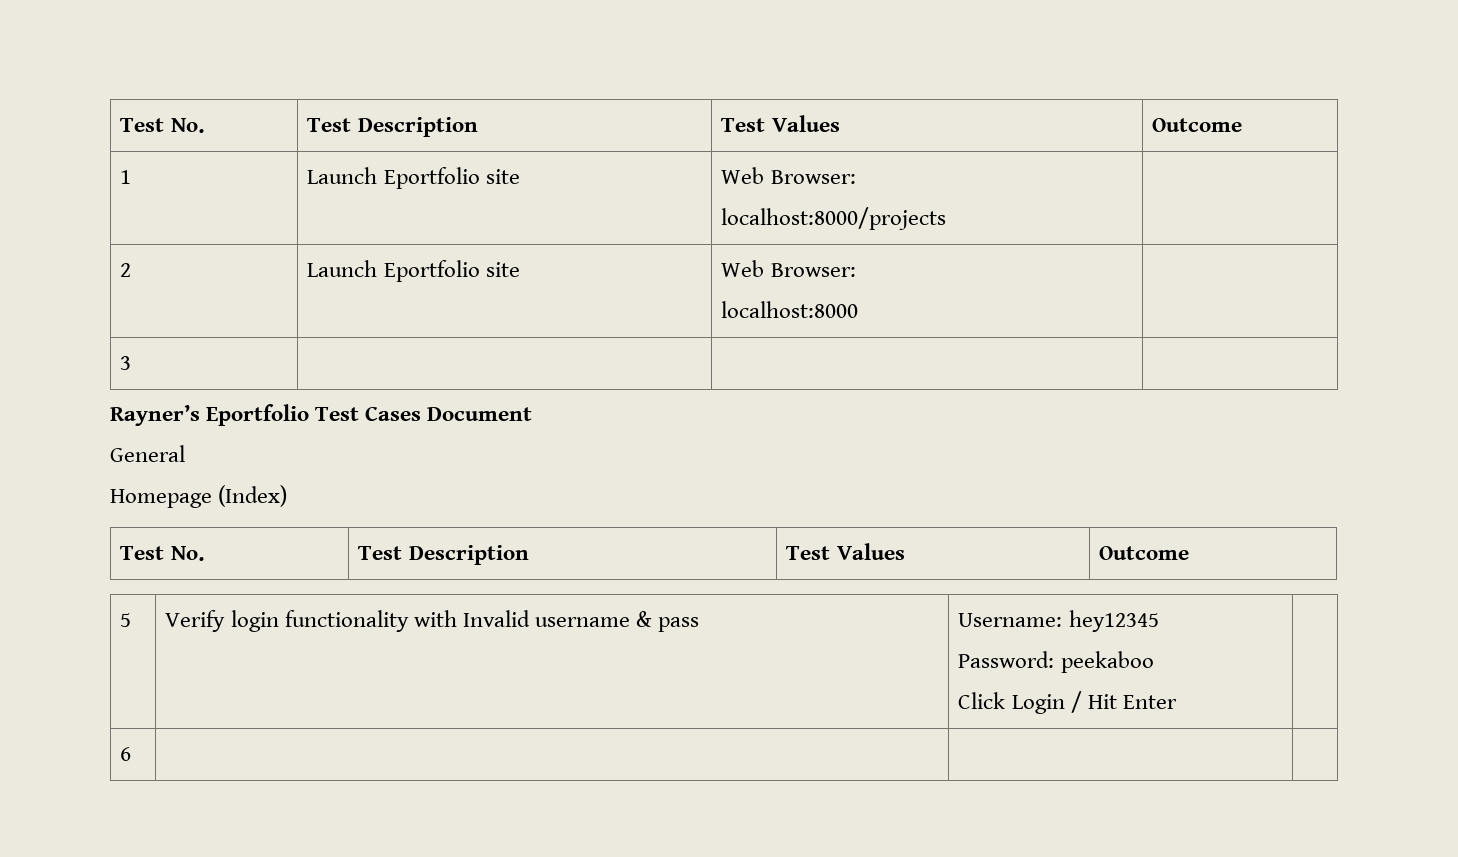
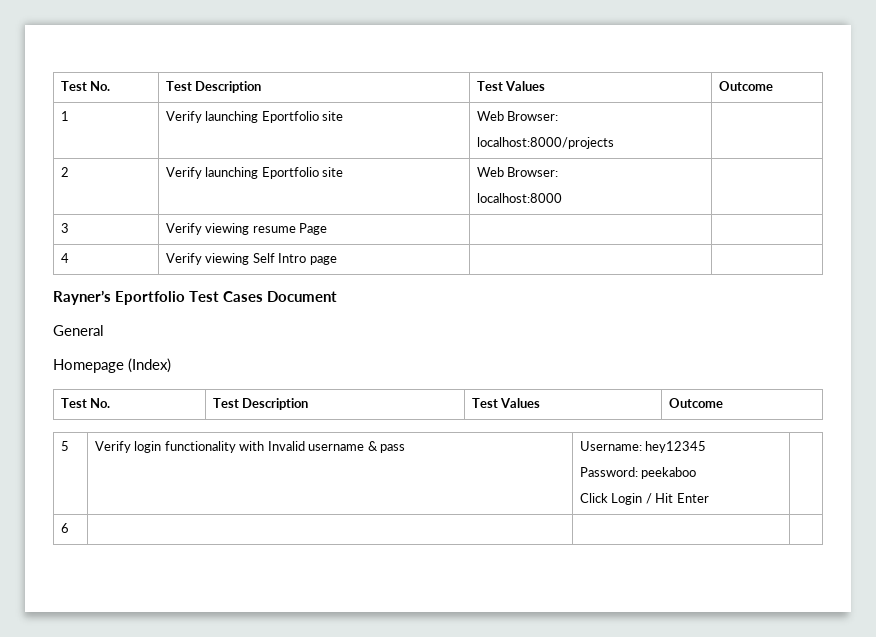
- 1 | Launch Eportfolio site | Web Browser:
+ 1 | Verify launching Eportfolio site | Web Browser:
- 2 | Launch Eportfolio site | Web Browser:
+ 2 | Verify launching Eportfolio site | Web Browser:
- 3 | | |
+ 3 | Verify viewing resume Page | |
+ 4 | Verify viewing Self Intro page | |

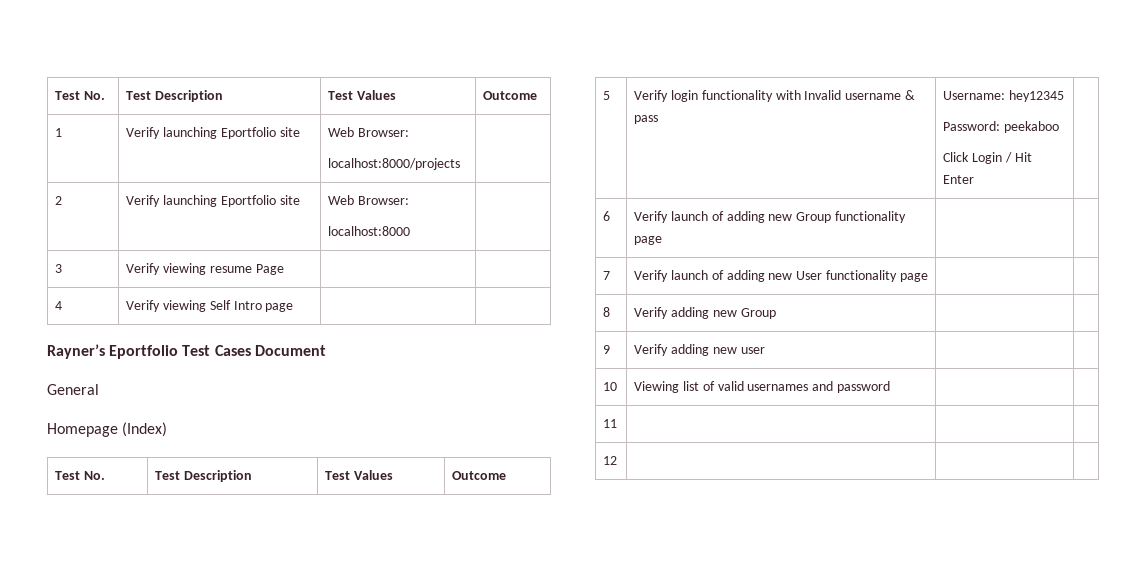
- 6 | | |
+ 6 | Verify launch of adding new Group functionality page | |
+ 7 | Verify launch of adding new User functionality page | |
+ 8 | Verify adding new Group | |
+ 9 | Verify adding new user | |
+ 10 | Viewing list of valid usernames and password | |
+ 11 | | |
+ 12 | | |

